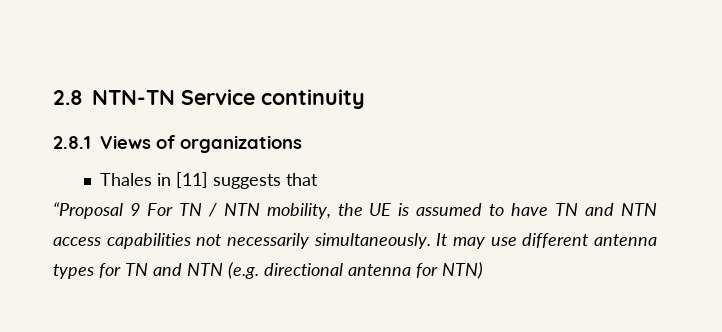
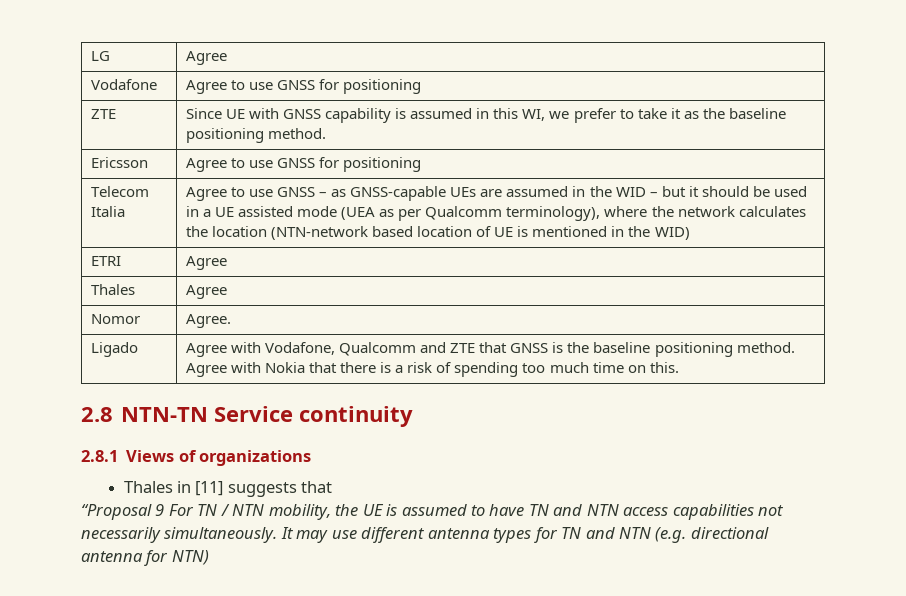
+ LG | Agree
+ Vodafone | Agree to use GNSS for positioning
+ ZTE | Since UE with GNSS capability is assumed in this WI, we prefer to take it as the baseline positioning method.
+ Ericsson | Agree to use GNSS for positioning
+ Telecom Italia | Agree to use GNSS – as GNSS-capable UEs are assumed in the WID – but it should be used in a UE assisted mode (UEA as per Qualcomm terminology), where the network calculates the location (NTN-network based location of UE is mentioned in the WID)
+ ETRI | Agree
+ Thales | Agree
+ Nomor | Agree.
+ Ligado | Agree with Vodafone, Qualcomm and ZTE that GNSS is the baseline positioning method. Agree with Nokia that there is a risk of spending too much time on this.

